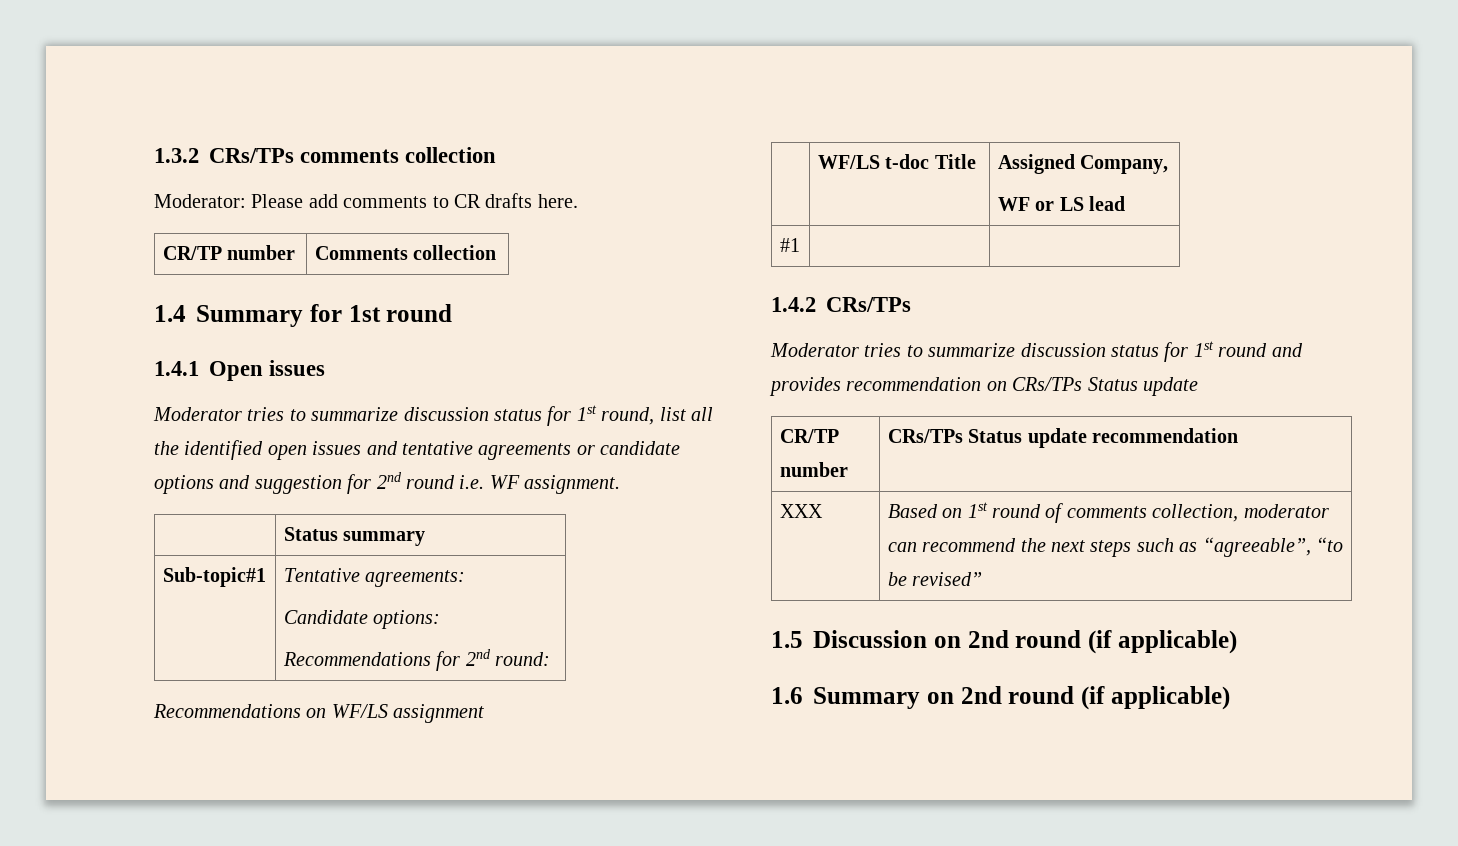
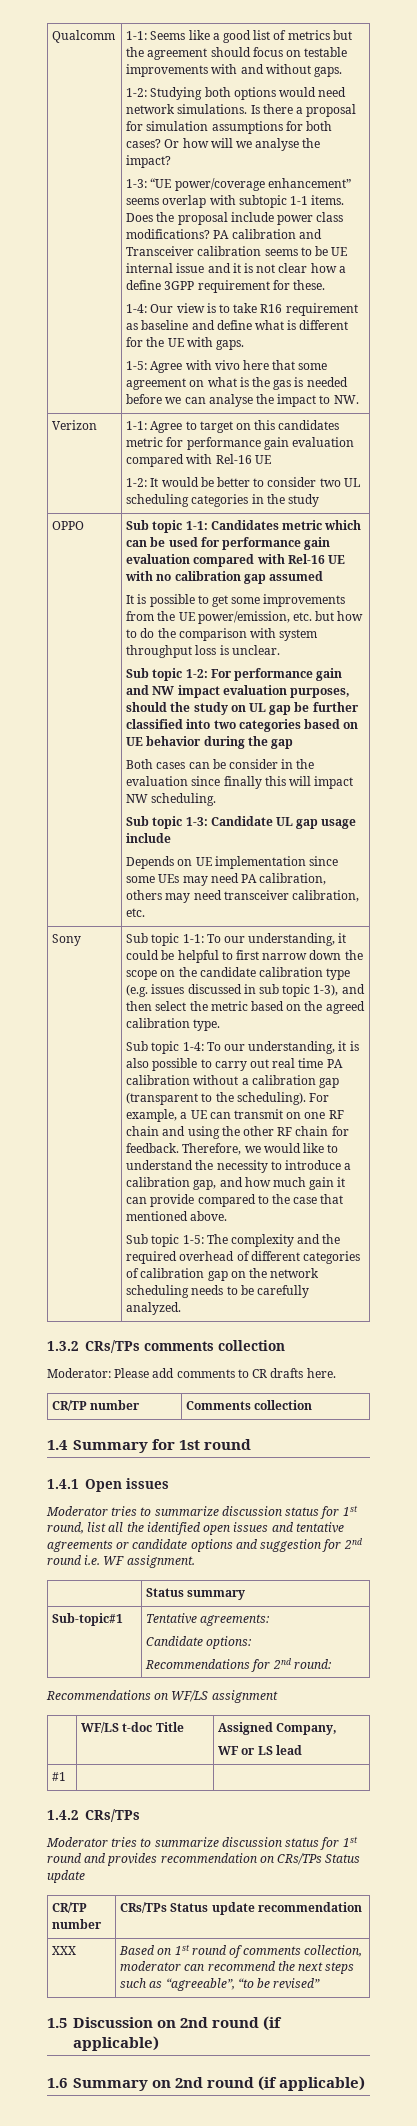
+ Qualcomm | 1-1: Seems like a good list of metrics but the agreement should focus on testable improvements with and without gaps.
+ 1-2: Studying both options would need network simulations. Is there a proposal for simulation assumptions for both cases? Or how will we analyse the impact?
+ 1-3: “UE power/coverage enhancement” seems overlap with subtopic 1-1 items. Does the proposal include power class modifications? PA calibration and Transceiver calibration seems to be UE internal issue and it is not clear how a define 3GPP requirement for these.
+ 1-4: Our view is to take R16 requirement as baseline and define what is different for the UE with gaps.
+ 1-5: Agree with vivo here that some agreement on what is the gas is needed before we can analyse the impact to NW.
+ Verizon | 1-1: Agree to target on this candidates metric for performance gain evaluation compared with Rel-16 UE
+ 1-2: It would be better to consider two UL scheduling categories in the study
+ OPPO | Sub topic 1-1: Candidates metric which can be used for performance gain evaluation compared with Rel-16 UE with no calibration gap assumed
+ It is possible to get some improvements from the UE power/emission, etc. but how to do the comparison with system throughput loss is unclear.
+ Sub topic 1-2: For performance gain and NW impact evaluation purposes, should the study on UL gap be further classified into two categories based on UE behavior during the gap
+ Both cases can be consider in the evaluation since finally this will impact NW scheduling.
+ Sub topic 1-3: Candidate UL gap usage include
+ Depends on UE implementation since some UEs may need PA calibration, others may need transceiver calibration, etc.
+ Sony | Sub topic 1-1: To our understanding, it could be helpful to first narrow down the scope on the candidate calibration type (e.g. issues discussed in sub topic 1-3), and then select the metric based on the agreed calibration type.
+ Sub topic 1-4: To our understanding, it is also possible to carry out real time PA calibration without a calibration gap (transparent to the scheduling). For example, a UE can transmit on one RF chain and using the other RF chain for feedback. Therefore, we would like to understand the necessity to introduce a calibration gap, and how much gain it can provide compared to the case that mentioned above.
+ Sub topic 1-5: The complexity and the required overhead of different categories of calibration gap on the network scheduling needs to be carefully analyzed.

